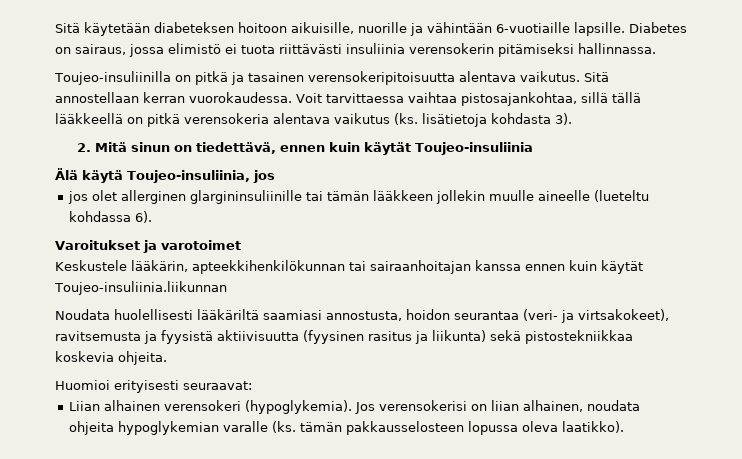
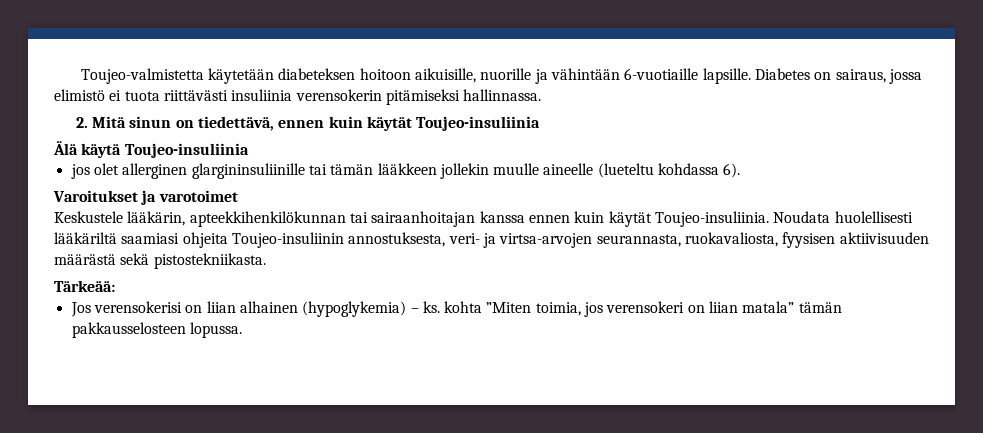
- Sitä käytetään diabeteksen hoitoon aikuisille, nuorille ja vähintään 6-vuotiaille lapsille.
+ Toujeo-valmistetta käytetään diabeteksen hoitoon aikuisille, nuorille ja vähintään 6-vuotiaille lapsille.
- Toujeo-insuliinilla on pitkä ja tasainen verensokeripitoisuutta alentava vaikutus. Sitä annostellaan kerran vuorokaudessa. Voit tarvittaessa vaihtaa pistosajankohtaa, sillä tällä lääkkeellä on pitkä verensokeria alentava vaikutus (ks. lisätietoja kohdasta 3).
- Älä käytä Toujeo-insuliinia, jos
+ Älä käytä Toujeo-insuliinia
- Keskustele lääkärin, apteekkihenkilökunnan tai sairaanhoitajan kanssa ennen kuin käytät Toujeo-insuliinia.liikunnan
- Noudata huolellisesti lääkäriltä saamiasi annostusta, hoidon seurantaa (veri- ja virtsakokeet), ravitsemusta ja fyysistä aktiivisuutta (fyysinen rasitus ja liikunta) sekä pistostekniikkaa koskevia ohjeita.
- Huomioi erityisesti seuraavat:
- Liian alhainen verensokeri (hypoglykemia). Jos verensokerisi on liian alhainen, noudata ohjeita hypoglykemian varalle (ks. tämän pakkausselosteen lopussa oleva laatikko).
+ Keskustele lääkärin, apteekkihenkilökunnan tai sairaanhoitajan kanssa ennen kuin käytät Toujeo-insuliinia. Noudata huolellisesti lääkäriltä saamiasi ohjeita Toujeo-insuliinin annostuksesta, veri- ja virtsa-arvojen seurannasta, ruokavaliosta, fyysisen aktiivisuuden määrästä sekä pistostekniikasta.
+ Tärkeää:
+ Jos verensokerisi on liian alhainen (hypoglykemia) – ks. kohta ”Miten toimia, jos verensokeri on liian matala” tämän pakkausselosteen lopussa.

